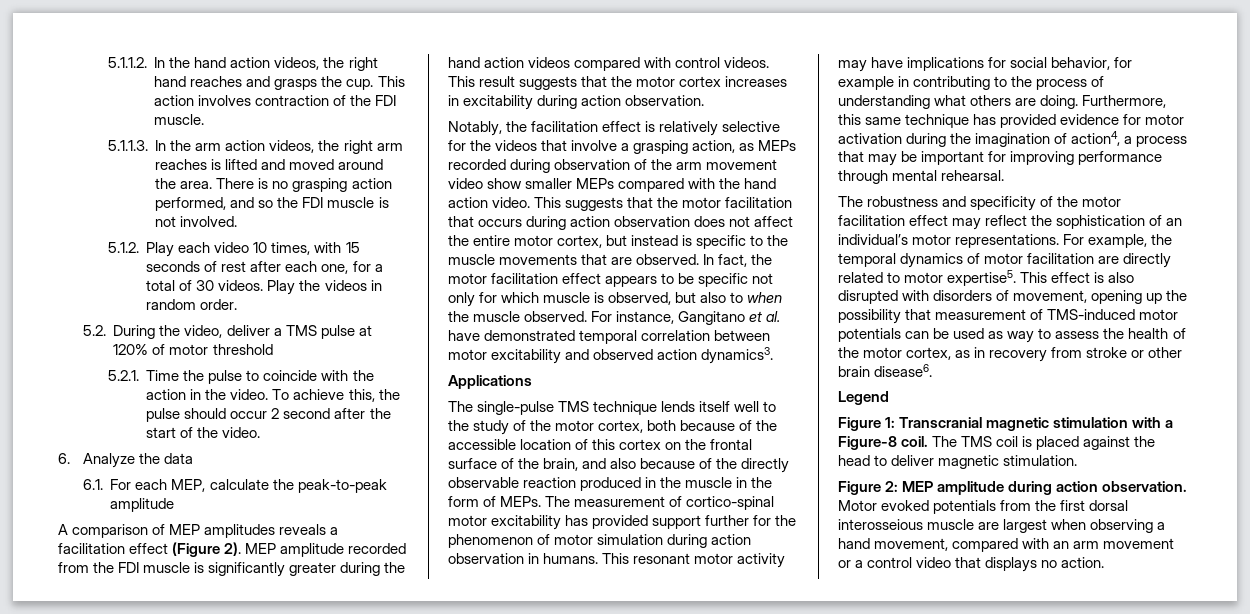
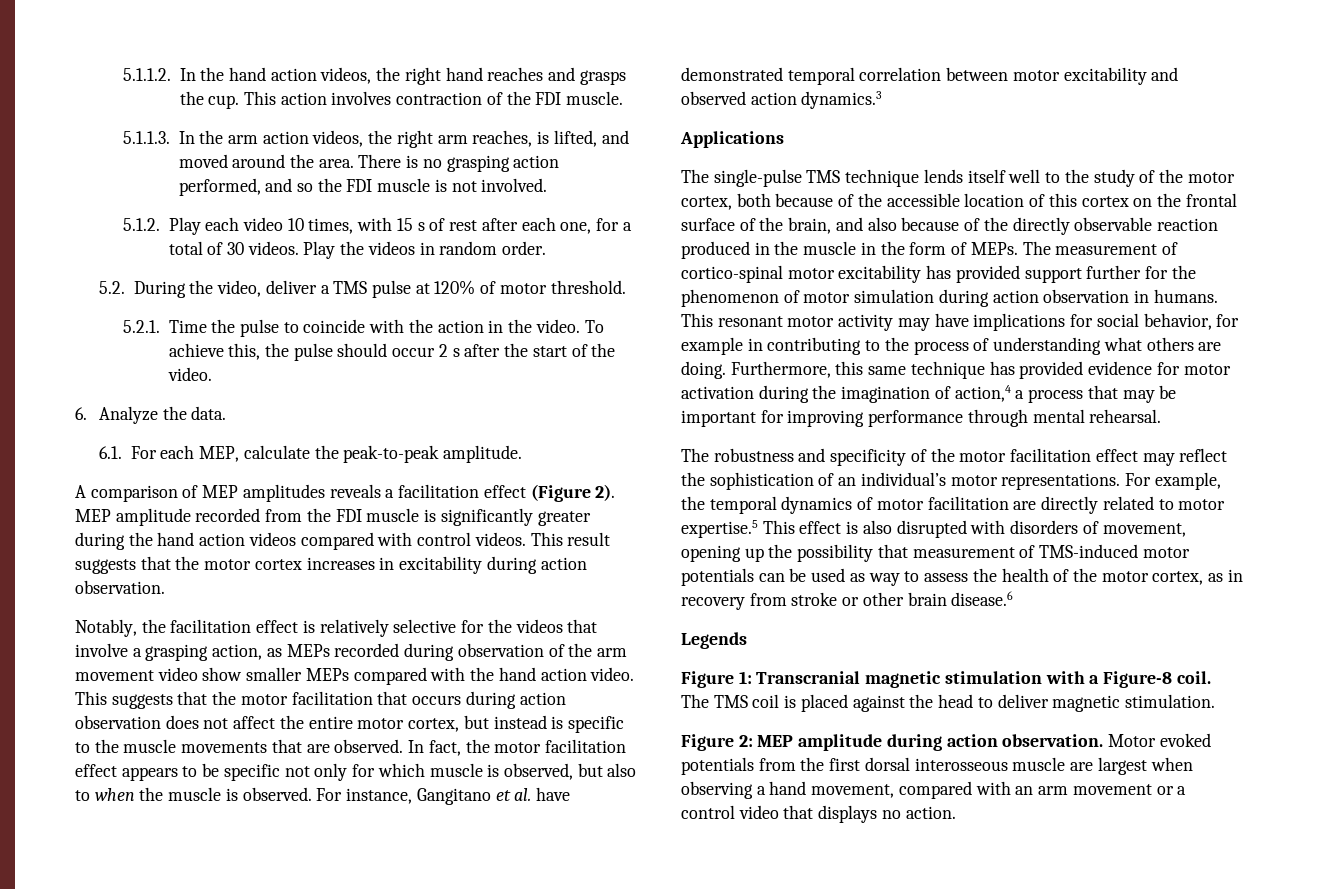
- 5.1.1.3. In the arm action videos, the right arm reaches is lifted and moved around the area.
+ 5.1.1.3. In the arm action videos, the right arm reaches, is lifted, and moved around the area.
- 5.1.2. Play each video 10 times, with 15 seconds of rest after each one, for a total of 30 videos.
+ 5.1.2. Play each video 10 times, with 15 s of rest after each one, for a total of 30 videos.
- 5.2. During the video, deliver a TMS pulse at 120% of motor threshold
+ 5.2. During the video, deliver a TMS pulse at 120% of motor threshold.
- To achieve this, the pulse should occur 2 second after the start of the video.
+ To achieve this, the pulse should occur 2 s after the start of the video.
- 6. Analyze the data
+ 6. Analyze the data.
- 6.1. For each MEP, calculate the peak-to-peak amplitude
+ 6.1. For each MEP, calculate the peak-to-peak amplitude.
- In fact, the motor facilitation effect appears to be specific not only for which muscle is observed, but also to when the muscle observed.
+ In fact, the motor facilitation effect appears to be specific not only for which muscle is observed, but also to when the muscle is observed.
- For instance, Gangitano et al. have demonstrated temporal correlation between motor excitability and observed action dynamics3.
+ For instance, Gangitano et al. have demonstrated temporal correlation between motor excitability and observed action dynamics.3
- Furthermore, this same technique has provided evidence for motor activation during the imagination of action4, a process that may be important for improving performance through mental rehearsal.
+ Furthermore, this same technique has provided evidence for motor activation during the imagination of action,4 a process that may be important for improving performance through mental rehearsal.
- For example, the temporal dynamics of motor facilitation are directly related to motor expertise5. This effect is also disrupted with disorders of movement, opening up the possibility that measurement of TMS-induced motor potentials can be used as way to assess the health of the motor cortex, as in recovery from stroke or other brain disease6.
- Legend
+ For example, the temporal dynamics of motor facilitation are directly related to motor expertise.5 This effect is also disrupted with disorders of movement, opening up the possibility that measurement of TMS-induced motor potentials can be used as way to assess the health of the motor cortex, as in recovery from stroke or other brain disease.6
+ Legends
- Motor evoked potentials from the first dorsal interosseious muscle are largest when observing a hand movement, compared with an arm movement or a control video that displays no action.
+ Motor evoked potentials from the first dorsal interosseous muscle are largest when observing a hand movement, compared with an arm movement or a control video that displays no action.

